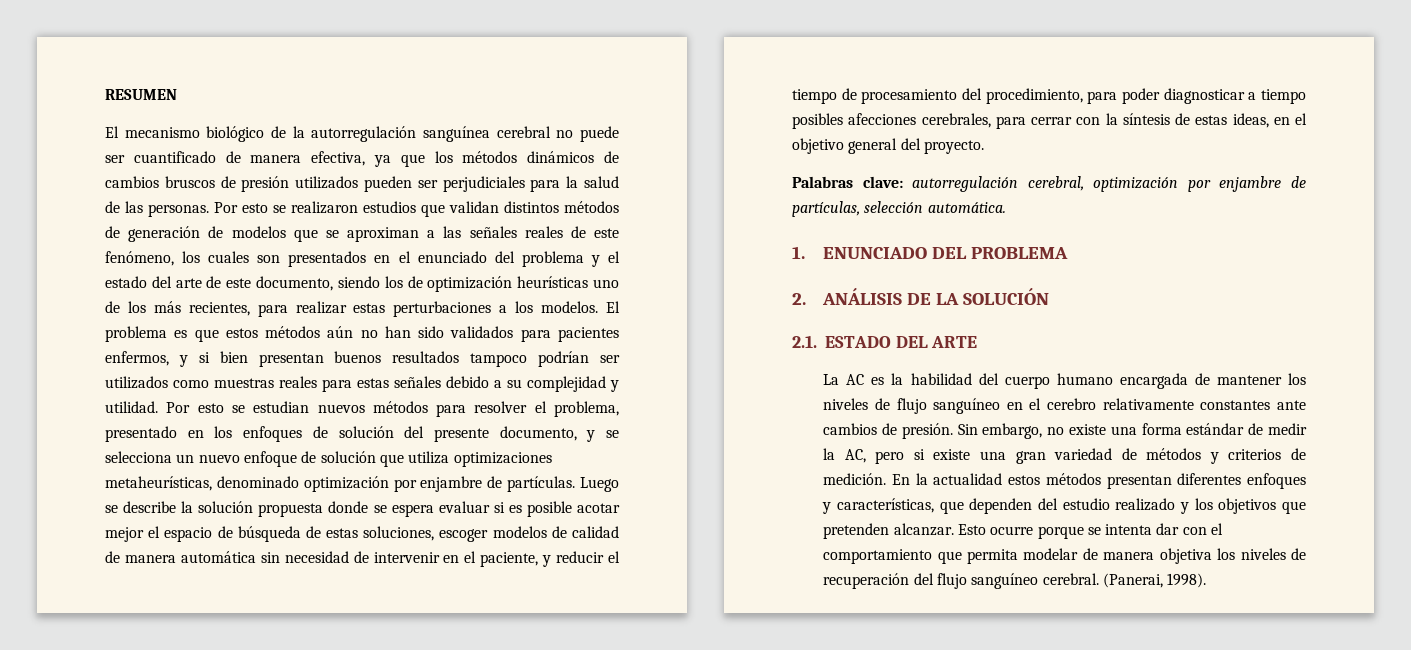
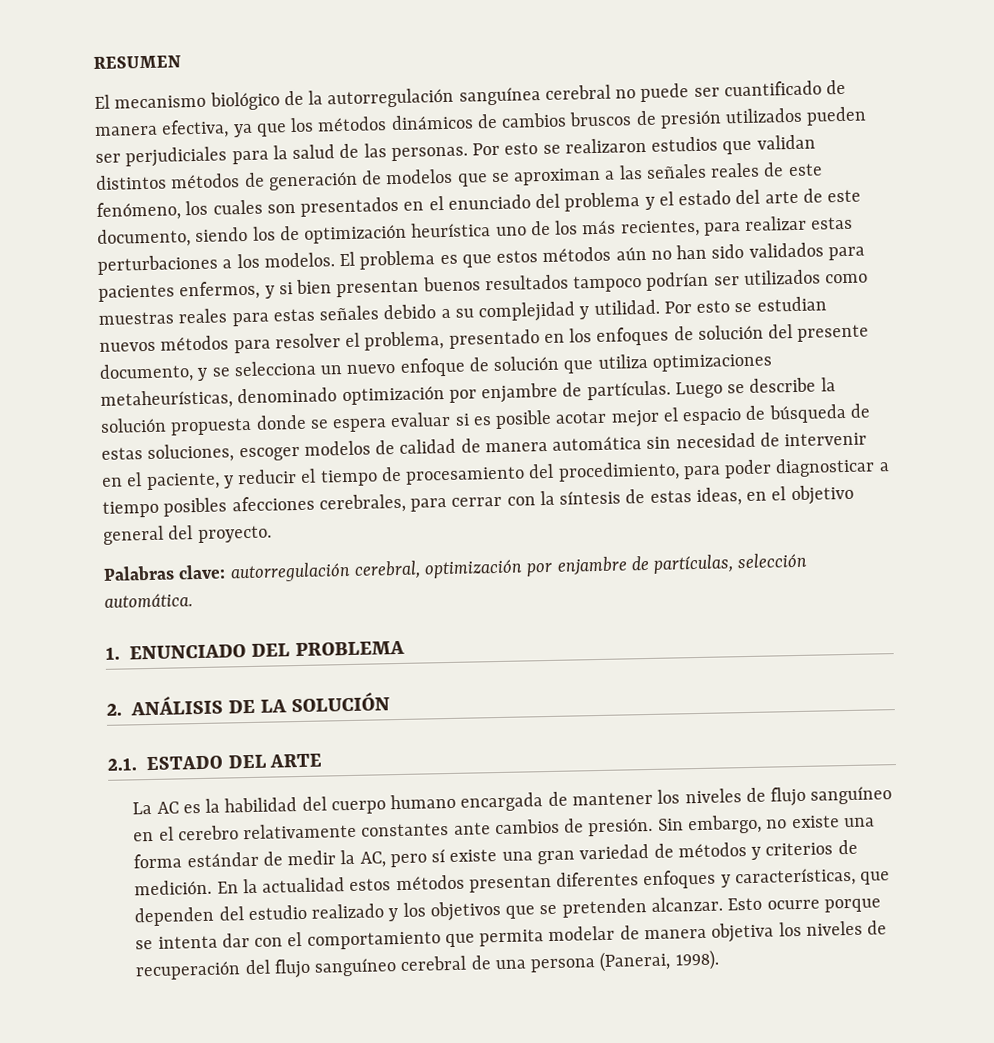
- Por esto se realizaron estudios que validan distintos métodos de generación de modelos que se aproximan a las señales reales de este fenómeno, los cuales son presentados en el enunciado del problema y el estado del arte de este documento, siendo los de optimización heurísticas uno de los más recientes, para realizar estas perturbaciones a los modelos.
+ Por esto se realizaron estudios que validan distintos métodos de generación de modelos que se aproximan a las señales reales de este fenómeno, los cuales son presentados en el enunciado del problema y el estado del arte de este documento, siendo los de optimización heurística uno de los más recientes, para realizar estas perturbaciones a los modelos.
- Sin embargo, no existe una forma estándar de medir la AC, pero si existe una gran variedad de métodos y criterios de medición.
+ Sin embargo, no existe una forma estándar de medir la AC, pero sí existe una gran variedad de métodos y criterios de medición.
- En la actualidad estos métodos presentan diferentes enfoques y características, que dependen del estudio realizado y los objetivos que pretenden alcanzar.
+ En la actualidad estos métodos presentan diferentes enfoques y características, que dependen del estudio realizado y los objetivos que se pretenden alcanzar.
- Esto ocurre porque se intenta dar con el comportamiento que permita modelar de manera objetiva los niveles de recuperación del flujo sanguíneo cerebral. (Panerai, 1998).
+ Esto ocurre porque se intenta dar con el comportamiento que permita modelar de manera objetiva los niveles de recuperación del flujo sanguíneo cerebral de una persona (Panerai, 1998).

